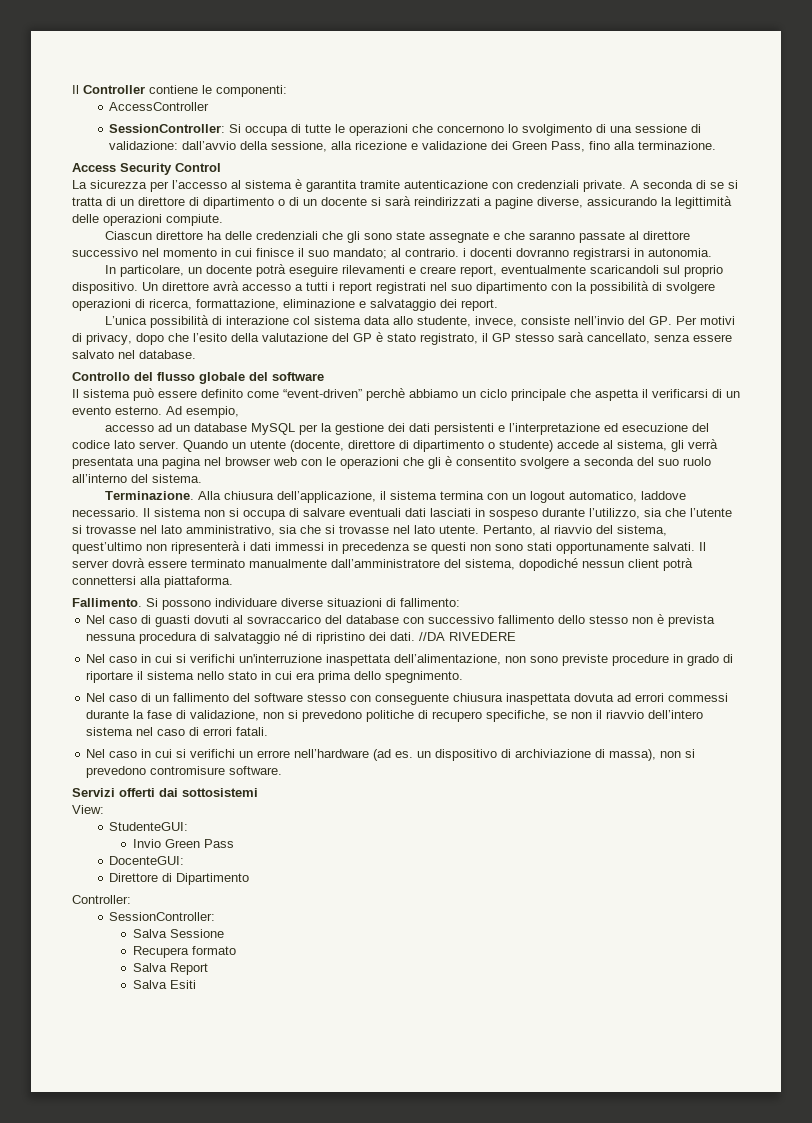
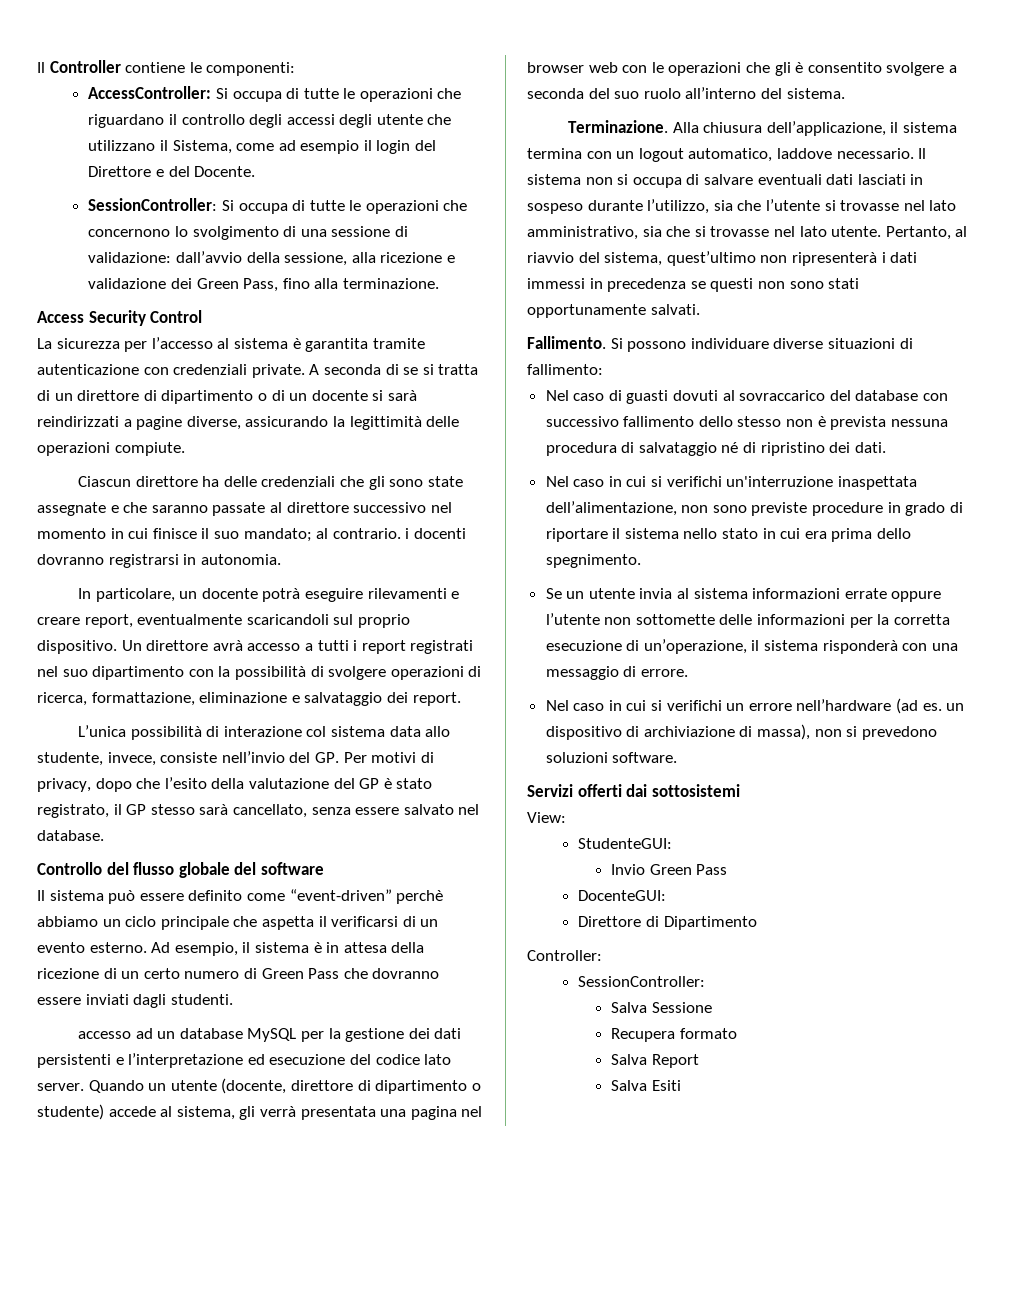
- AccessController
+ AccessController: Si occupa di tutte le operazioni che riguardano il controllo degli accessi degli utente che utilizzano il Sistema, come ad esempio il login del Direttore e del Docente.
- Ad esempio,
+ Ad esempio, il sistema è in attesa della ricezione di un certo numero di Green Pass che dovranno essere inviati dagli studenti.
- Il server dovrà essere terminato manualmente dall’amministratore del sistema, dopodiché nessun client potrà connettersi alla piattaforma.
- //DA RIVEDERE
- Nel caso di un fallimento del software stesso con conseguente chiusura inaspettata dovuta ad errori commessi durante la fase di validazione, non si prevedono politiche di recupero specifiche, se non il riavvio dell’intero sistema nel caso di errori fatali.
+ Se un utente invia al sistema informazioni errate oppure l’utente non sottomette delle informazioni per la corretta esecuzione di un’operazione, il sistema risponderà con una messaggio di errore.
- Nel caso in cui si verifichi un errore nell’hardware (ad es. un dispositivo di archiviazione di massa), non si prevedono contromisure software.
+ Nel caso in cui si verifichi un errore nell’hardware (ad es. un dispositivo di archiviazione di massa), non si prevedono soluzioni software.

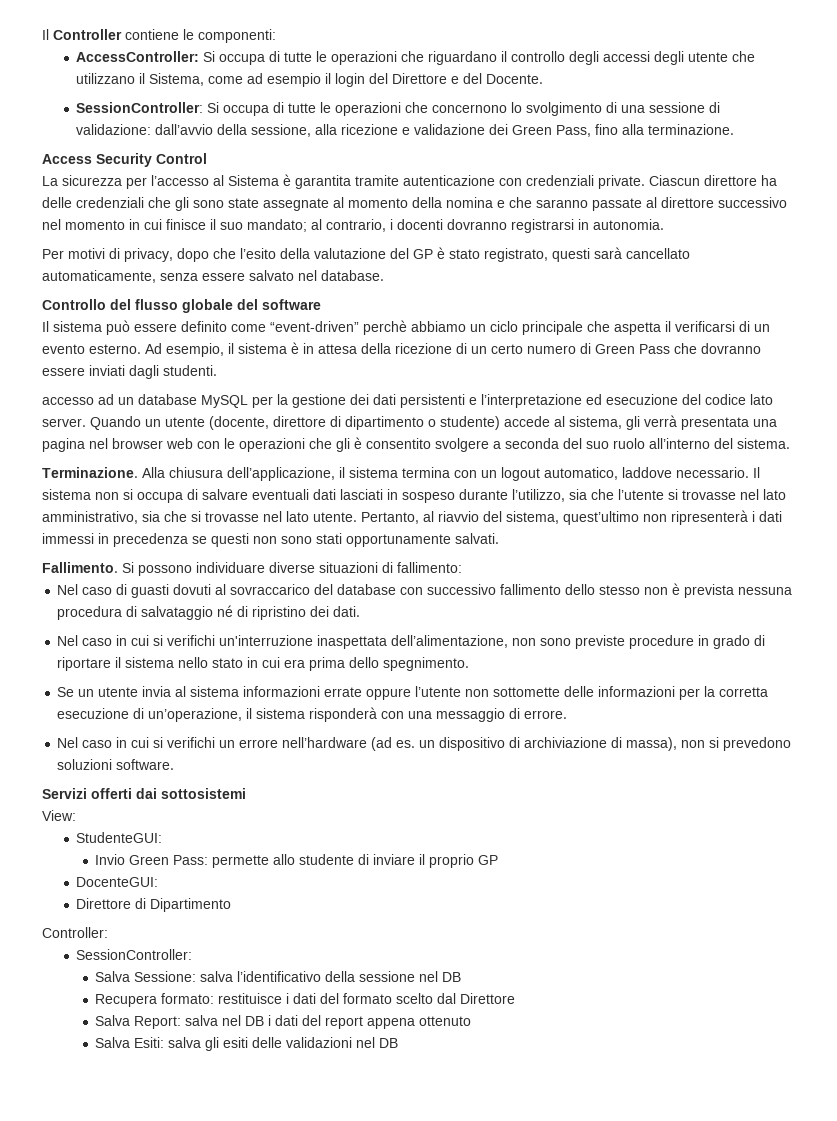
- La sicurezza per l’accesso al sistema è garantita tramite autenticazione con credenziali private. A seconda di se si tratta di un direttore di dipartimento o di un docente si sarà reindirizzati a pagine diverse, assicurando la legittimità delle operazioni compiute.
- Ciascun direttore ha delle credenziali che gli sono state assegnate e che saranno passate al direttore successivo nel momento in cui finisce il suo mandato; al contrario. i docenti dovranno registrarsi in autonomia.
+ La sicurezza per l’accesso al Sistema è garantita tramite autenticazione con credenziali private. Ciascun direttore ha delle credenziali che gli sono state assegnate al momento della nomina e che saranno passate al direttore successivo nel momento in cui finisce il suo mandato; al contrario, i docenti dovranno registrarsi in autonomia.
- In particolare, un docente potrà eseguire rilevamenti e creare report, eventualmente scaricandoli sul proprio dispositivo. Un direttore avrà accesso a tutti i report registrati nel suo dipartimento con la possibilità di svolgere operazioni di ricerca, formattazione, eliminazione e salvataggio dei report.
- L’unica possibilità di interazione col sistema data allo studente, invece, consiste nell’invio del GP. Per motivi di privacy, dopo che l’esito della valutazione del GP è stato registrato, il GP stesso sarà cancellato, senza essere salvato nel database.
+ Per motivi di privacy, dopo che l’esito della valutazione del GP è stato registrato, questi sarà cancellato automaticamente, senza essere salvato nel database.
- Invio Green Pass
+ Invio Green Pass: permette allo studente di inviare il proprio GP
- Salva Sessione
- Recupera formato
- Salva Report
- Salva Esiti
+ Salva Sessione: salva l’identificativo della sessione nel DB
+ Recupera formato: restituisce i dati del formato scelto dal Direttore
+ Salva Report: salva nel DB i dati del report appena ottenuto
+ Salva Esiti: salva gli esiti delle validazioni nel DB

